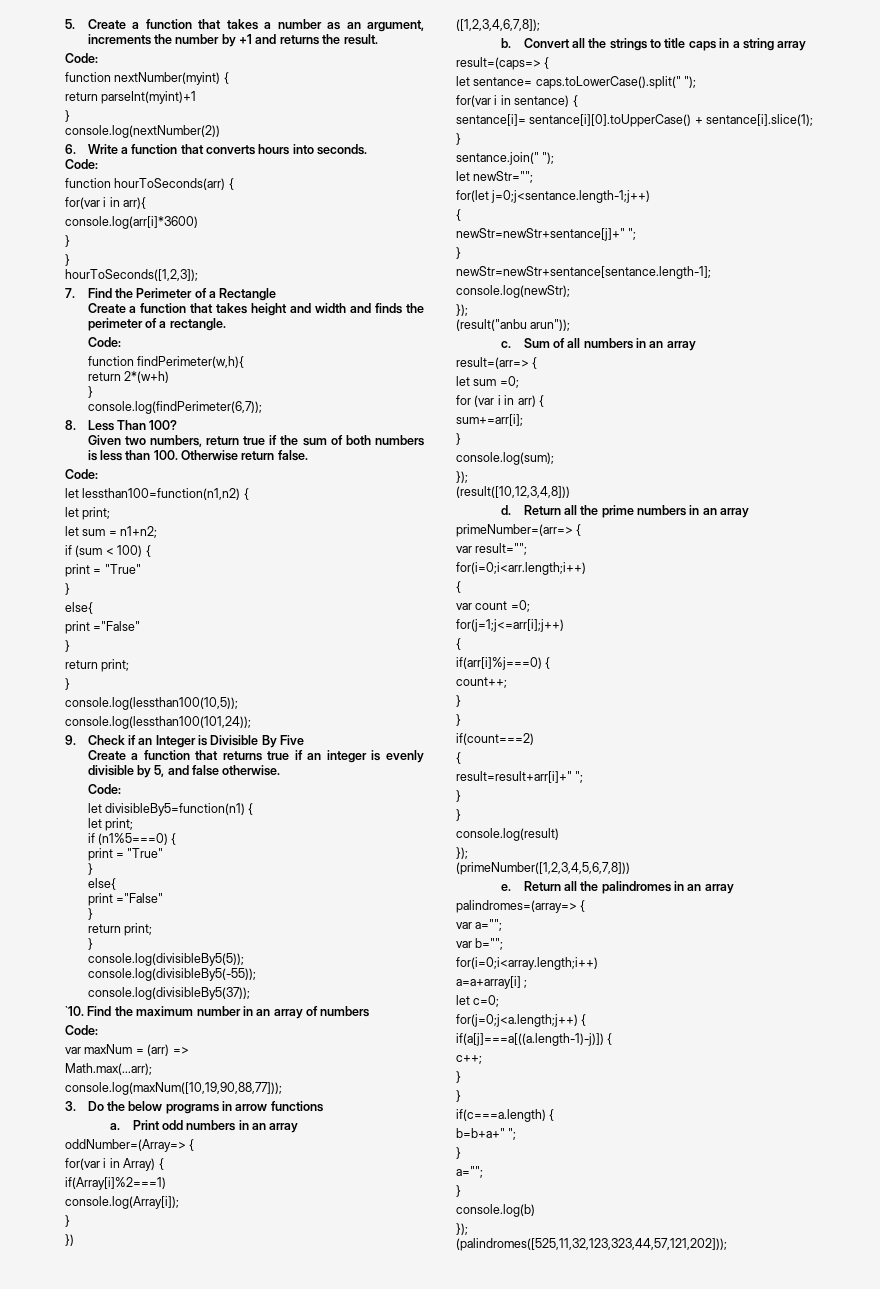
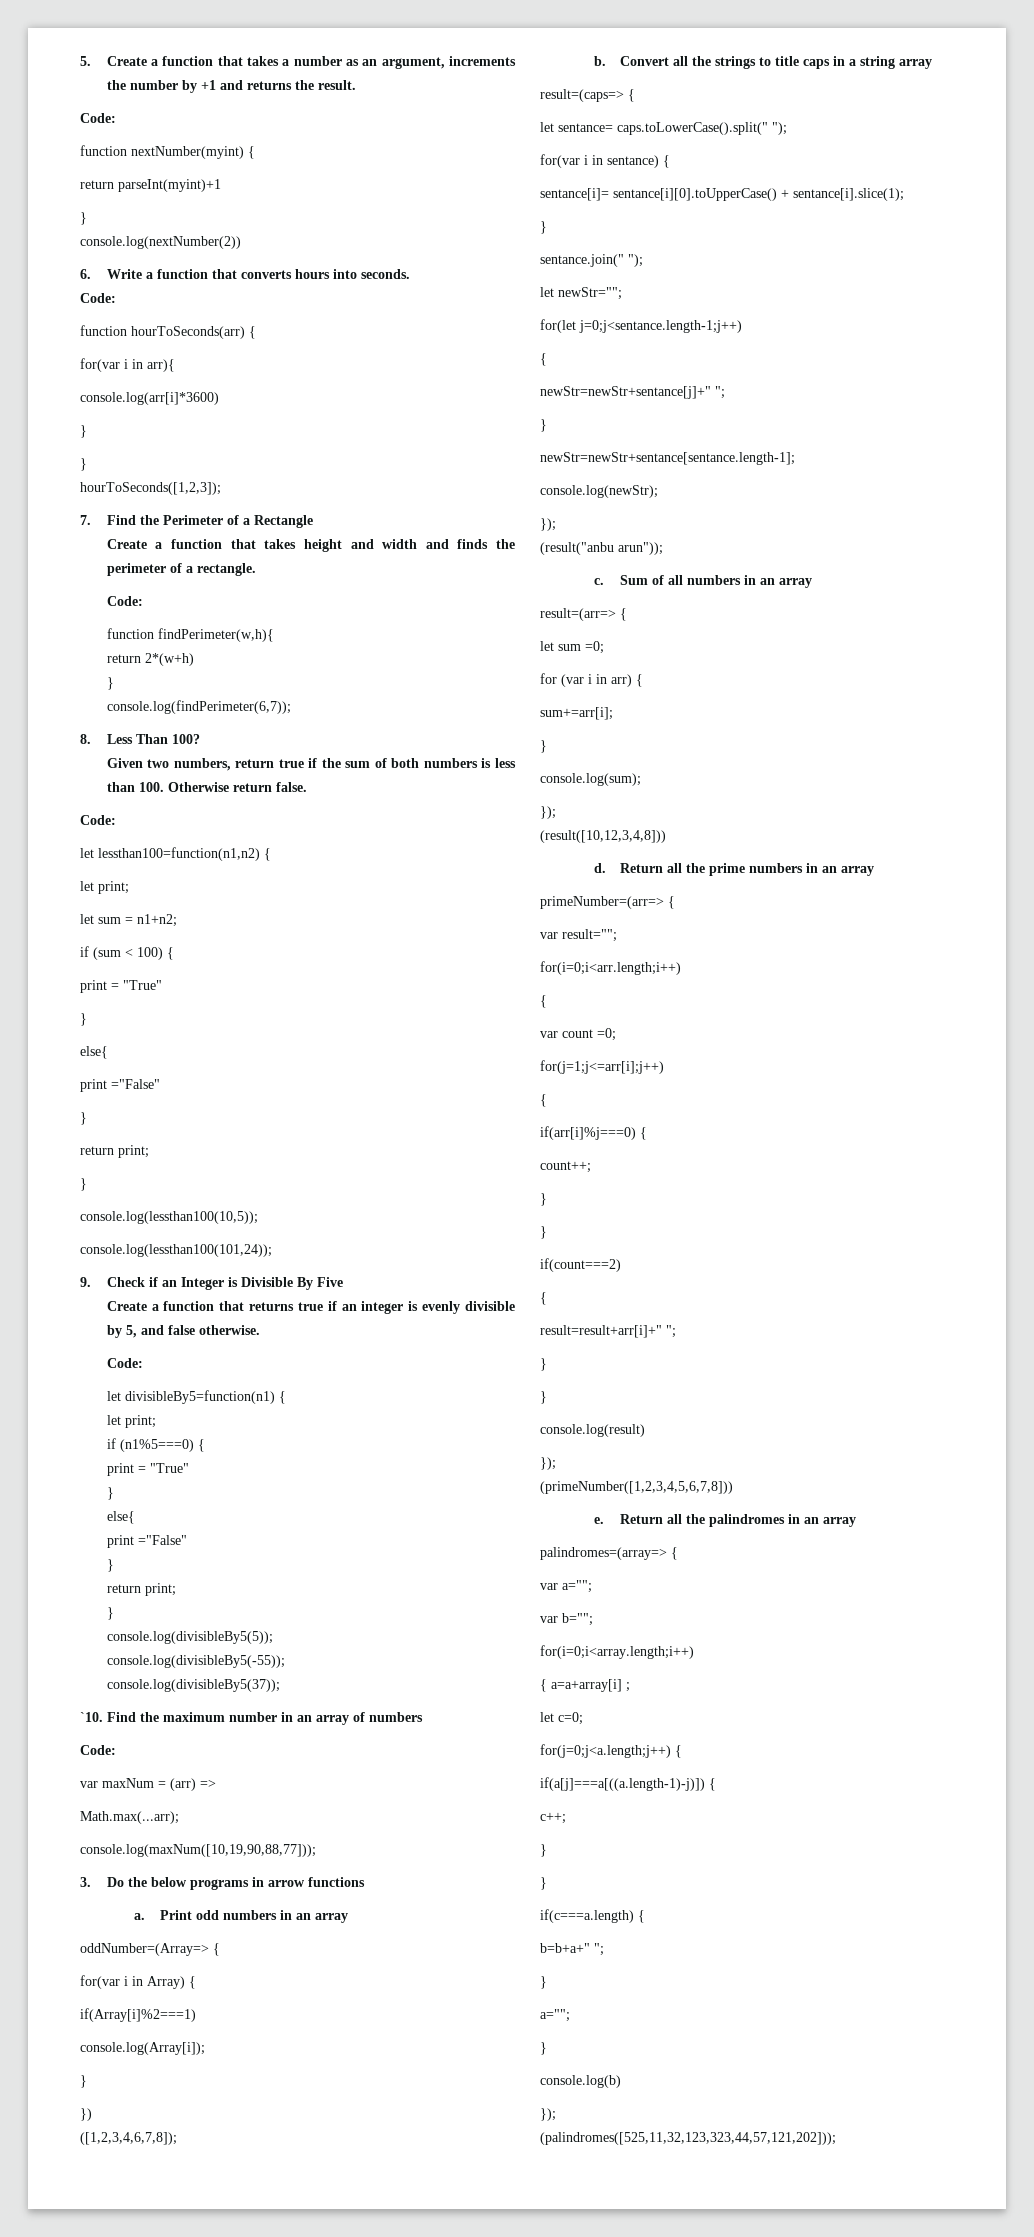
- a=a+array[i] ;
+ { a=a+array[i] ;

